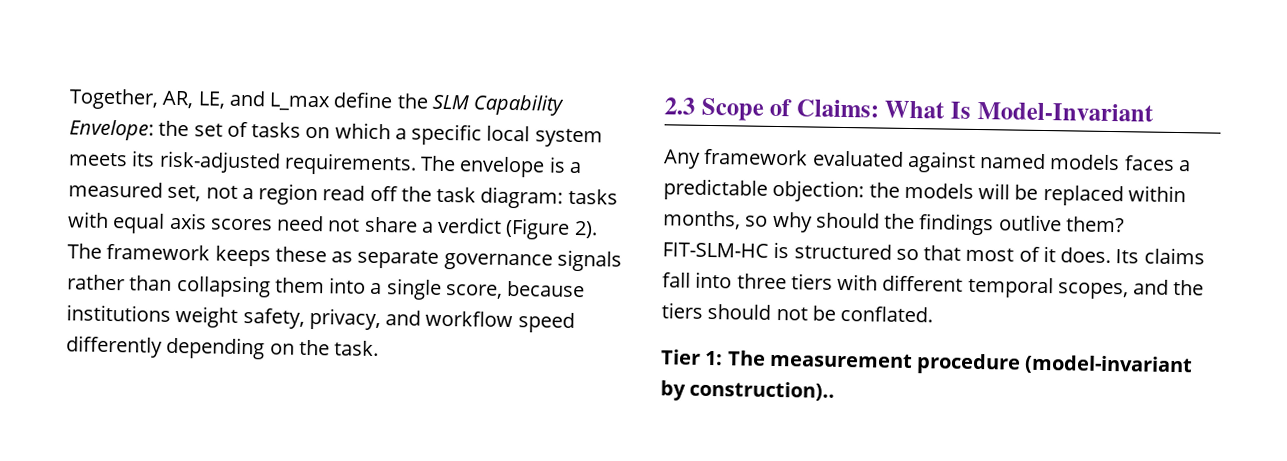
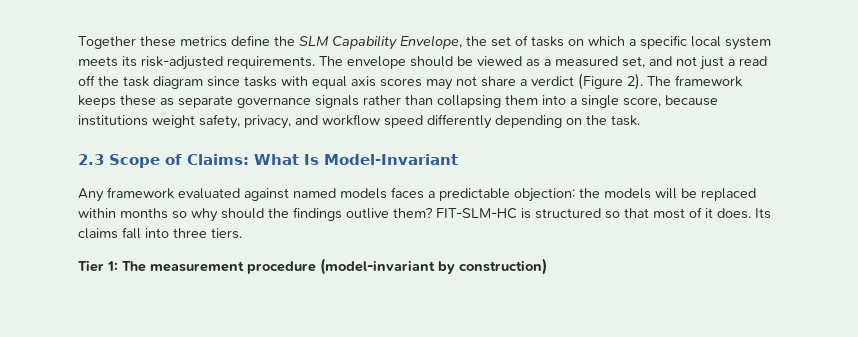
- Together, AR, LE, and L_max define the SLM Capability Envelope: the set of tasks on which a specific local system meets its risk-adjusted requirements.
+ Together these metrics define the SLM Capability Envelope, the set of tasks on which a specific local system meets its risk-adjusted requirements.
- The envelope is a measured set, not a region read off the task diagram: tasks with equal axis scores need not share a verdict (Figure 2).
+ The envelope should be viewed as a measured set, and not just a read off the task diagram since tasks with equal axis scores may not share a verdict (Figure 2).
- Any framework evaluated against named models faces a predictable objection: the models will be replaced within months, so why should the findings outlive them?
+ Any framework evaluated against named models faces a predictable objection: the models will be replaced within months so why should the findings outlive them?
- Its claims fall into three tiers with different temporal scopes, and the tiers should not be conflated.
+ Its claims fall into three tiers.
- Tier 1: The measurement procedure (model-invariant by construction)..
+ Tier 1: The measurement procedure (model-invariant by construction)

